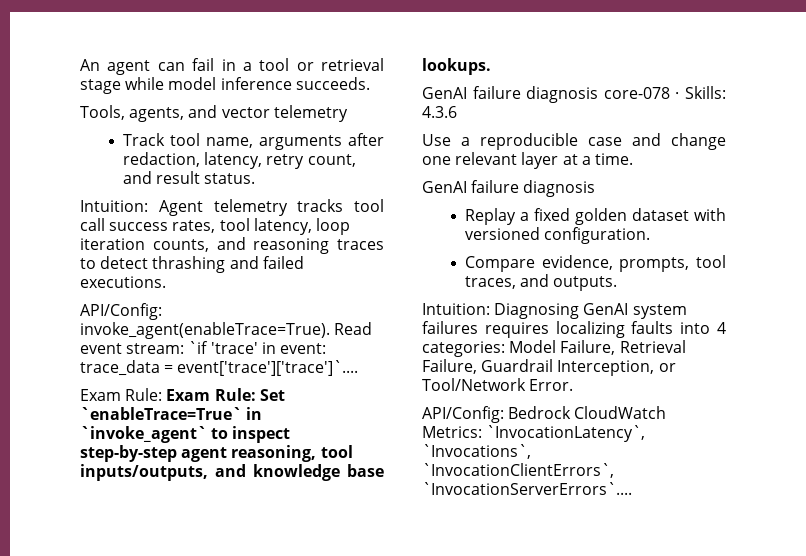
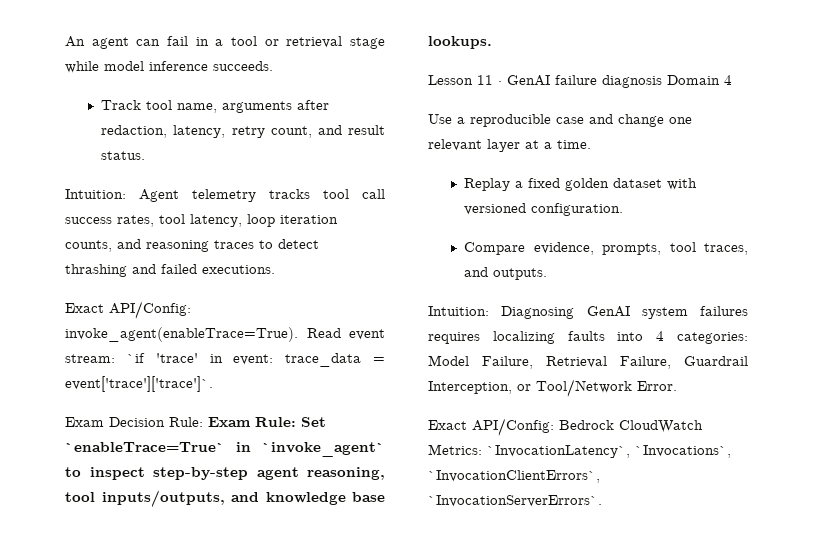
- Tools, agents, and vector telemetry
- API/Config: invoke_agent(enableTrace=True).
+ Exact API/Config: invoke_agent(enableTrace=True).
- Read event stream: `if 'trace' in event: trace_data = event['trace']['trace']`....
- Exam Rule: Exam Rule: Set `enableTrace=True` in `invoke_agent` to inspect step-by-step agent reasoning, tool inputs/outputs, and knowledge base lookups.
+ Read event stream: `if 'trace' in event: trace_data = event['trace']['trace']`.
+ Exam Decision Rule: Exam Rule: Set `enableTrace=True` in `invoke_agent` to inspect step-by-step agent reasoning, tool inputs/outputs, and knowledge base lookups.
- GenAI failure diagnosis core-078 · Skills: 4.3.6
+ Lesson 11 · GenAI failure diagnosis Domain 4
  Use a reproducible case and change one relevant layer at a time.
- GenAI failure diagnosis
- API/Config: Bedrock CloudWatch Metrics: `InvocationLatency`, `Invocations`, `InvocationClientErrors`, `InvocationServerErrors`....
+ Exact API/Config: Bedrock CloudWatch Metrics: `InvocationLatency`, `Invocations`, `InvocationClientErrors`, `InvocationServerErrors`.

